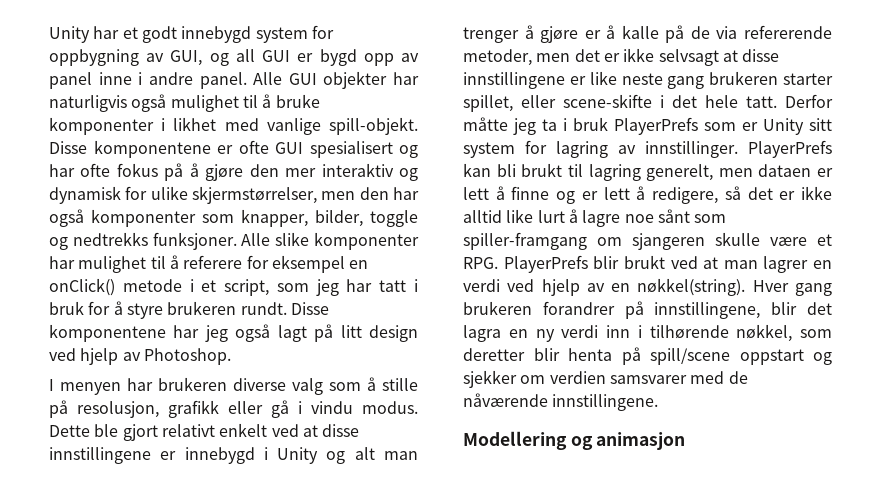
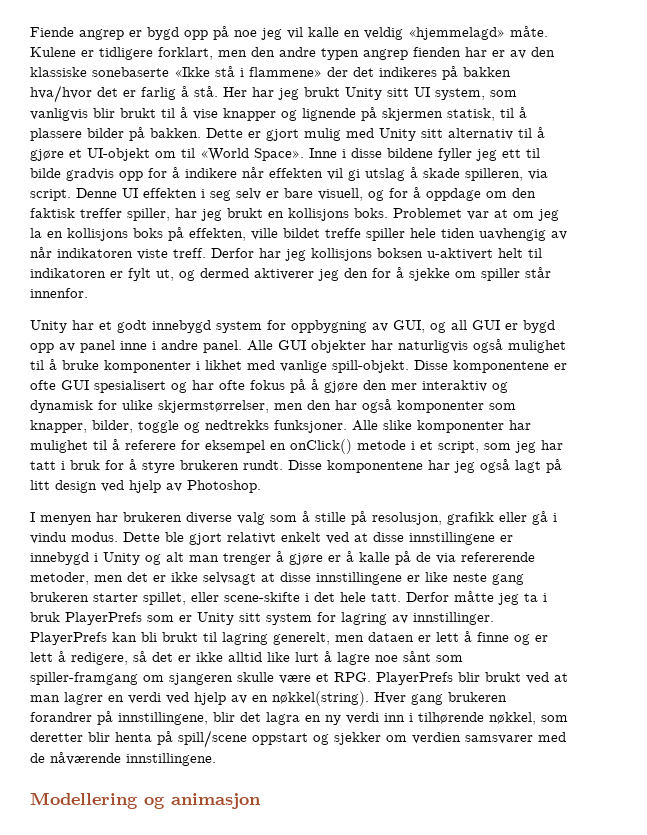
+ Fiende angrep er bygd opp på noe jeg vil kalle en veldig «hjemmelagd» måte. Kulene er tidligere forklart, men den andre typen angrep fienden har er av den klassiske sonebaserte «Ikke stå i flammene» der det indikeres på bakken hva/hvor det er farlig å stå. Her har jeg brukt Unity sitt UI system, som vanligvis blir brukt til å vise knapper og lignende på skjermen statisk, til å plassere bilder på bakken. Dette er gjort mulig med Unity sitt alternativ til å gjøre et UI-objekt om til «World Space». Inne i disse bildene fyller jeg ett til bilde gradvis opp for å indikere når effekten vil gi utslag å skade spilleren, via script. Denne UI effekten i seg selv er bare visuell, og for å oppdage om den faktisk treffer spiller, har jeg brukt en kollisjons boks. Problemet var at om jeg la en kollisjons boks på effekten, ville bildet treffe spiller hele tiden uavhengig av når indikatoren viste treff. Derfor har jeg kollisjons boksen u-aktivert helt til indikatoren er fylt ut, og dermed aktiverer jeg den for å sjekke om spiller står innenfor.

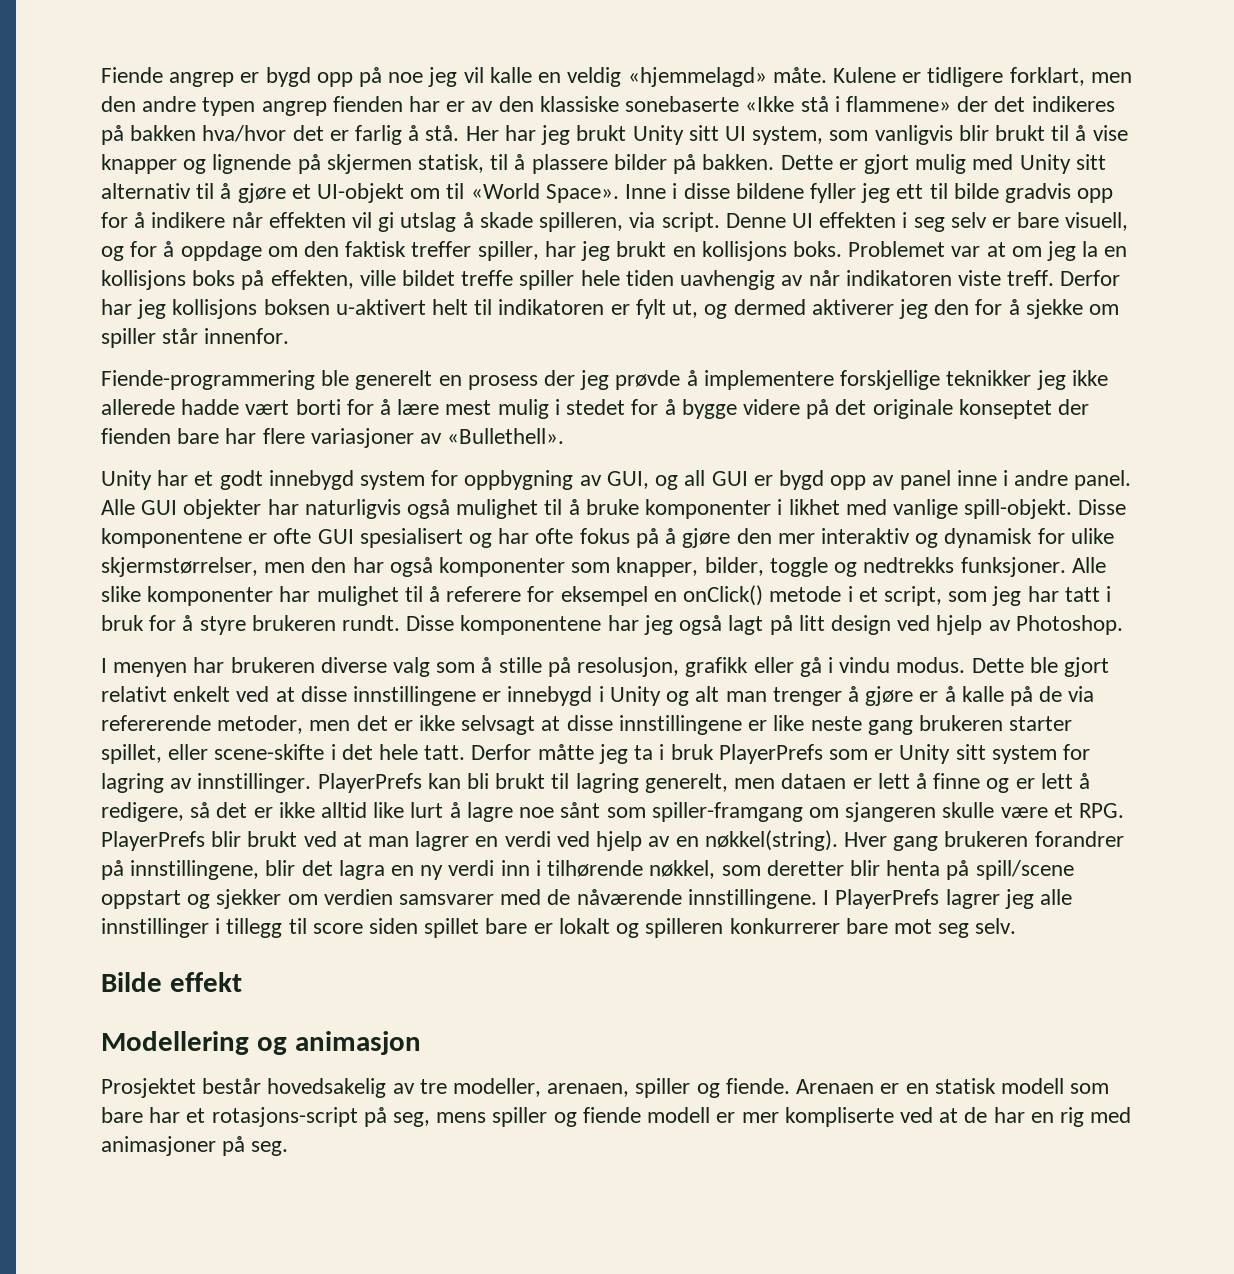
+ Fiende-programmering ble generelt en prosess der jeg prøvde å implementere forskjellige teknikker jeg ikke allerede hadde vært borti for å lære mest mulig i stedet for å bygge videre på det originale konseptet der fienden bare har flere variasjoner av «Bullethell».
- Hver gang brukeren forandrer på innstillingene, blir det lagra en ny verdi inn i tilhørende nøkkel, som deretter blir henta på spill/scene oppstart og sjekker om verdien samsvarer med de nåværende innstillingene.
+ Hver gang brukeren forandrer på innstillingene, blir det lagra en ny verdi inn i tilhørende nøkkel, som deretter blir henta på spill/scene oppstart og sjekker om verdien samsvarer med de nåværende innstillingene. I PlayerPrefs lagrer jeg alle innstillinger i tillegg til score siden spillet bare er lokalt og spilleren konkurrerer bare mot seg selv.
+ Bilde effekt
  Modellering og animasjon
+ Prosjektet består hovedsakelig av tre modeller, arenaen, spiller og fiende. Arenaen er en statisk modell som bare har et rotasjons-script på seg, mens spiller og fiende modell er mer kompliserte ved at de har en rig med animasjoner på seg.

